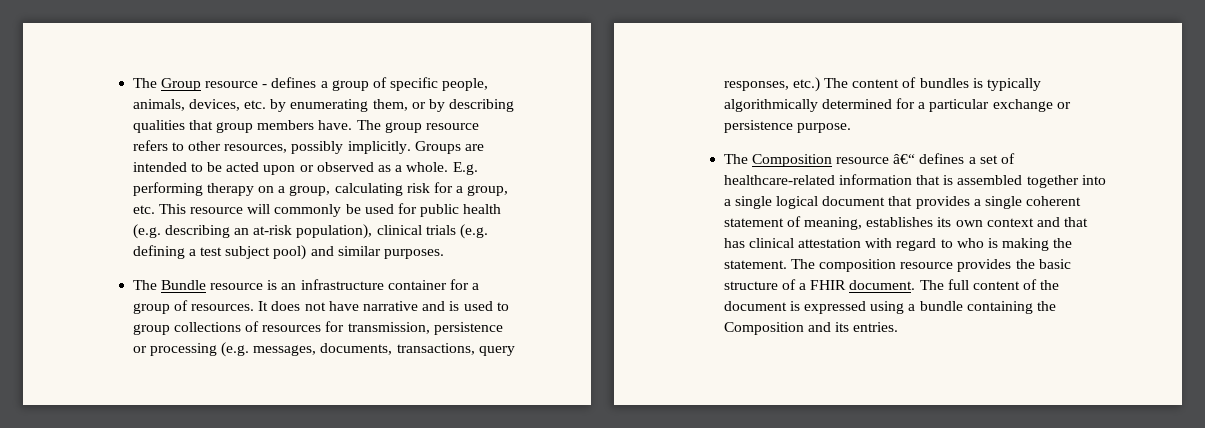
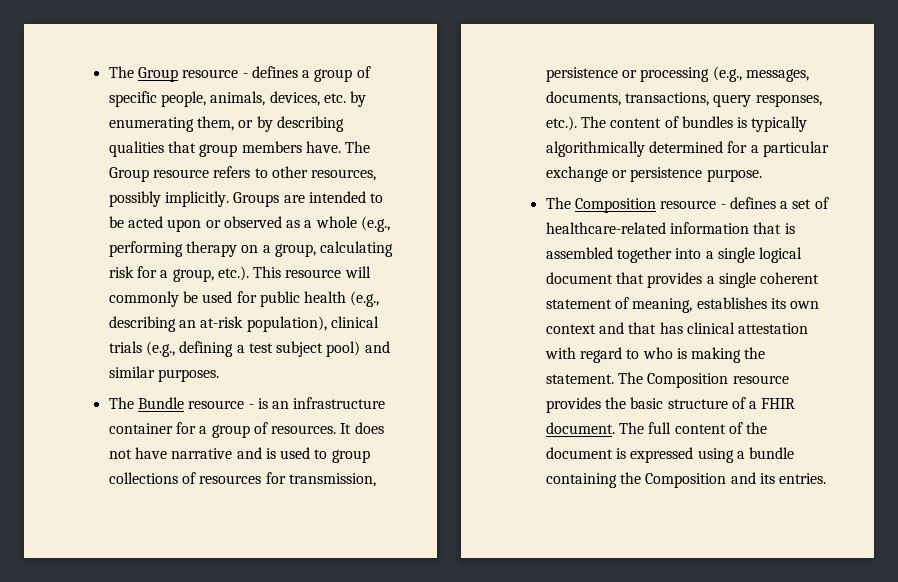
- The group resource refers to other resources, possibly implicitly.
+ The Group resource refers to other resources, possibly implicitly.
- Groups are intended to be acted upon or observed as a whole. E.g. performing therapy on a group, calculating risk for a group, etc. This resource will commonly be used for public health (e.g. describing an at-risk population), clinical trials (e.g. defining a test subject pool) and similar purposes.
+ Groups are intended to be acted upon or observed as a whole (e.g., performing therapy on a group, calculating risk for a group, etc.). This resource will commonly be used for public health (e.g., describing an at-risk population), clinical trials (e.g., defining a test subject pool) and similar purposes.
- The Bundle resource is an infrastructure container for a group of resources.
+ The Bundle resource - is an infrastructure container for a group of resources.
- It does not have narrative and is used to group collections of resources for transmission, persistence or processing (e.g. messages, documents, transactions, query responses, etc.) The content of bundles is typically algorithmically determined for a particular exchange or persistence purpose.
+ It does not have narrative and is used to group collections of resources for transmission, persistence or processing (e.g., messages, documents, transactions, query responses, etc.). The content of bundles is typically algorithmically determined for a particular exchange or persistence purpose.
- The Composition resource â€“ defines a set of healthcare-related information that is assembled together into a single logical document that provides a single coherent statement of meaning, establishes its own context and that has clinical attestation with regard to who is making the statement.
+ The Composition resource - defines a set of healthcare-related information that is assembled together into a single logical document that provides a single coherent statement of meaning, establishes its own context and that has clinical attestation with regard to who is making the statement.
- The composition resource provides the basic structure of a FHIR document.
+ The Composition resource provides the basic structure of a FHIR document.

